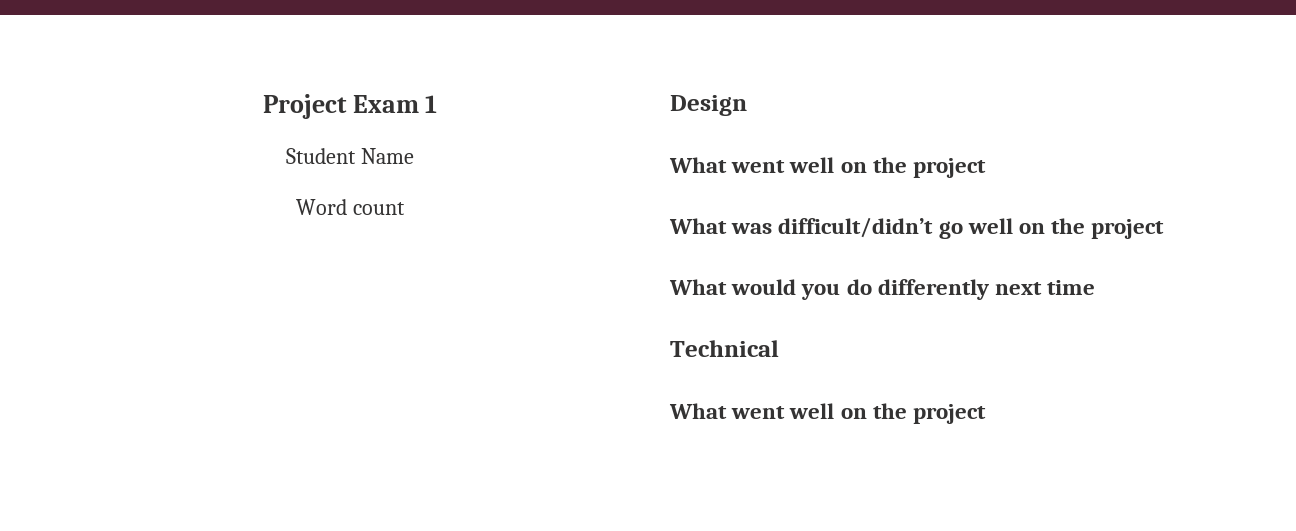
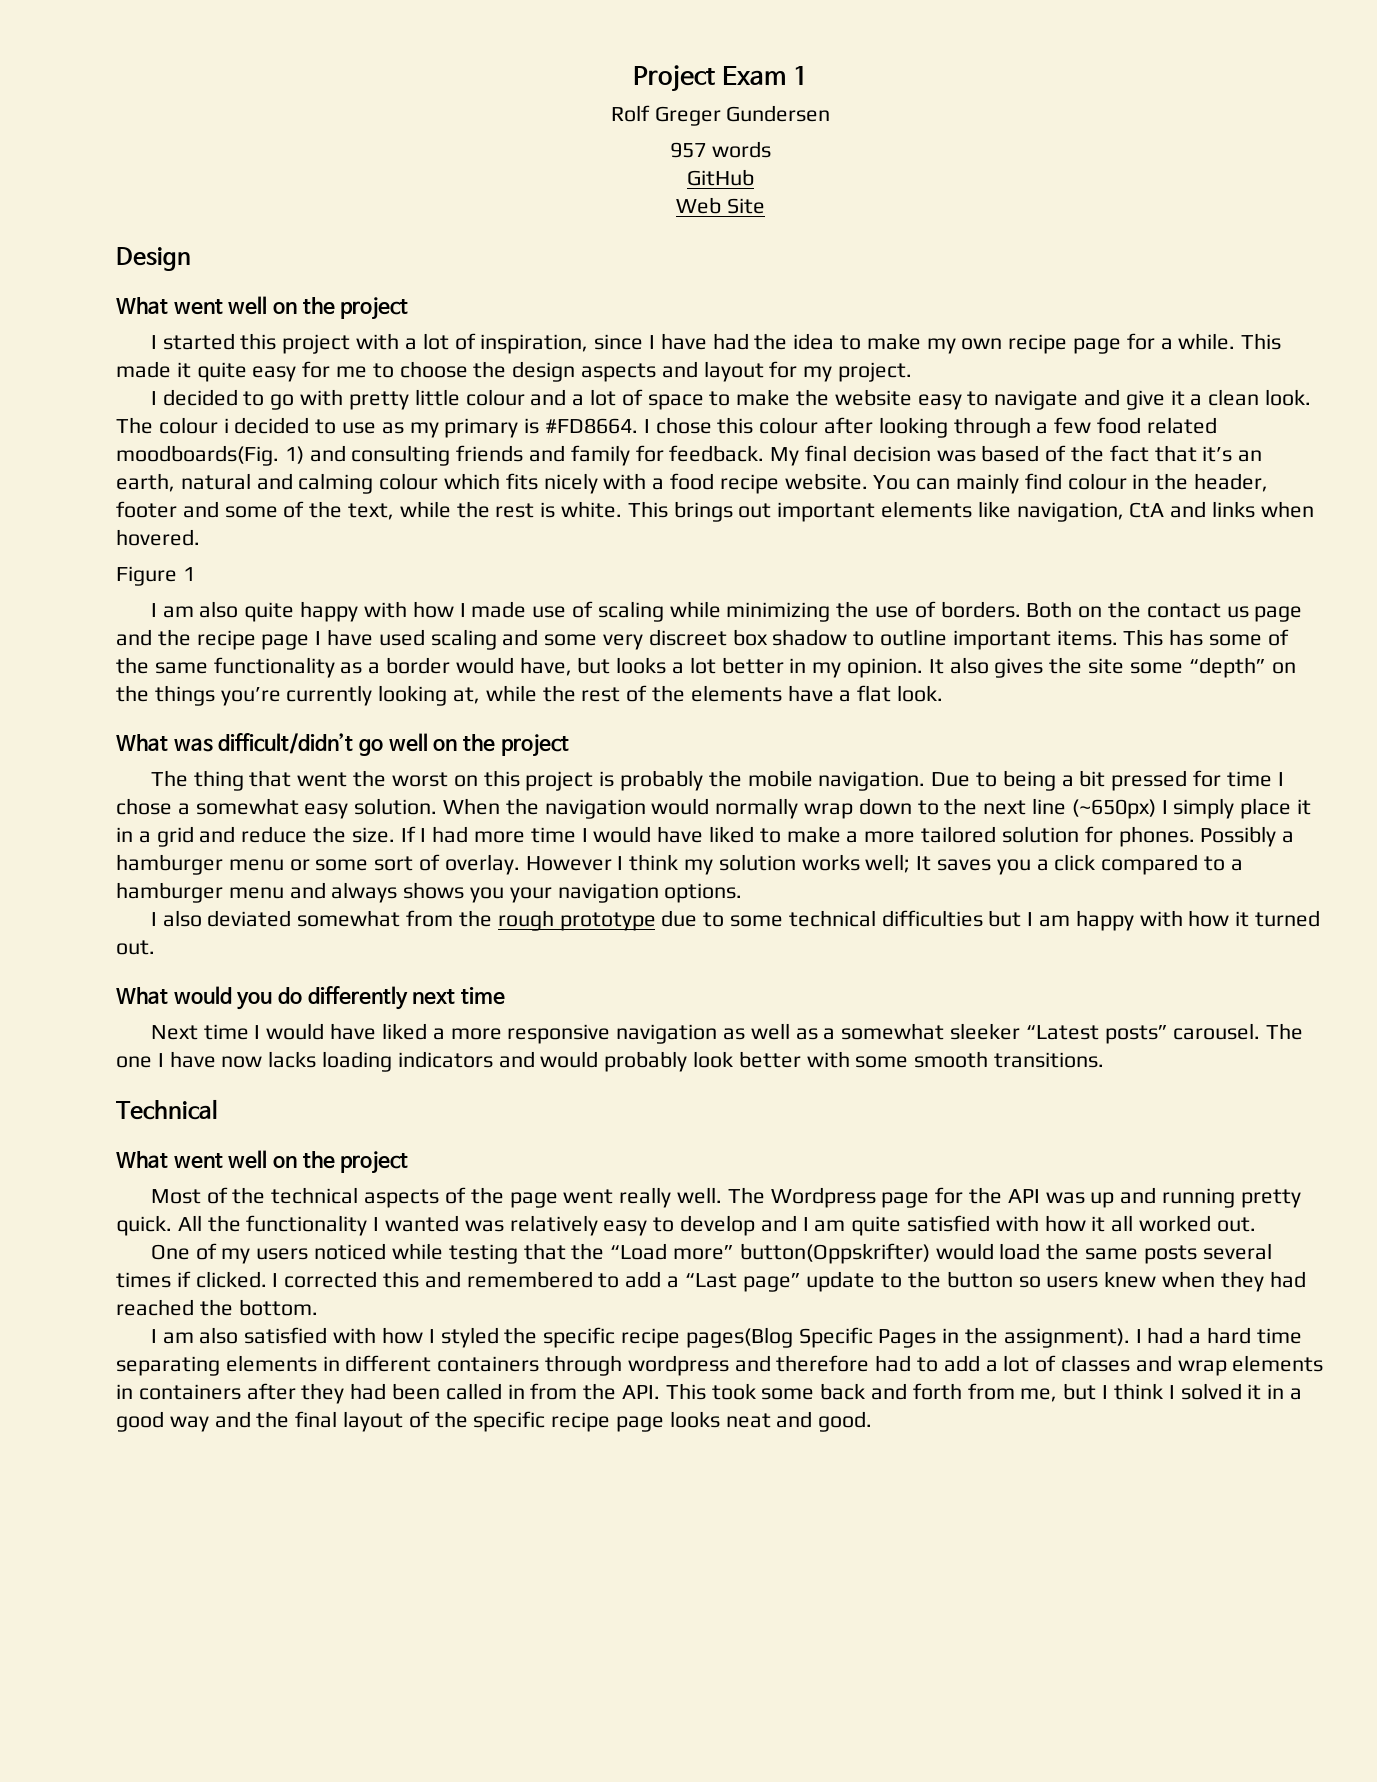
- Student Name
- Word count
+ Rolf Greger Gundersen
+ 957 words
+ GitHub
+ Web Site
+ I started this project with a lot of inspiration, since I have had the idea to make my own recipe page for a while. This made it quite easy for me to choose the design aspects and layout for my project.
+ I decided to go with pretty little colour and a lot of space to make the website easy to navigate and give it a clean look. The colour i decided to use as my primary is #FD8664. I chose this colour after looking through a few food related moodboards(Fig. 1) and consulting friends and family for feedback. My final decision was based of the fact that it’s an earth, natural and calming colour which fits nicely with a food recipe website. You can mainly find colour in the header, footer and some of the text, while the rest is white. This brings out important elements like navigation, CtA and links when hovered.
+ Figure 1
+ I am also quite happy with how I made use of scaling while minimizing the use of borders. Both on the contact us page and the recipe page I have used scaling and some very discreet box shadow to outline important items. This has some of the same functionality as a border would have, but looks a lot better in my opinion. It also gives the site some “depth” on the things you’re currently looking at, while the rest of the elements have a flat look.
+ The thing that went the worst on this project is probably the mobile navigation. Due to being a bit pressed for time I chose a somewhat easy solution. When the navigation would normally wrap down to the next line (~650px) I simply place it in a grid and reduce the size. If I had more time I would have liked to make a more tailored solution for phones. Possibly a hamburger menu or some sort of overlay. However I think my solution works well; It saves you a click compared to a hamburger menu and always shows you your navigation options.
+ I also deviated somewhat from the rough prototype due to some technical difficulties but I am happy with how it turned out.
+ Next time I would have liked a more responsive navigation as well as a somewhat sleeker “Latest posts” carousel. The one I have now lacks loading indicators and would probably look better with some smooth transitions.
+ Most of the technical aspects of the page went really well. The Wordpress page for the API was up and running pretty quick. All the functionality I wanted was relatively easy to develop and I am quite satisfied with how it all worked out.
+ One of my users noticed while testing that the “Load more” button(Oppskrifter) would load the same posts several times if clicked. I corrected this and remembered to add a “Last page” update to the button so users knew when they had reached the bottom.
+ I am also satisfied with how I styled the specific recipe pages(Blog Specific Pages in the assignment). I had a hard time separating elements in different containers through wordpress and therefore had to add a lot of classes and wrap elements in containers after they had been called in from the API. This took some back and forth from me, but I think I solved it in a good way and the final layout of the specific recipe page looks neat and good.

